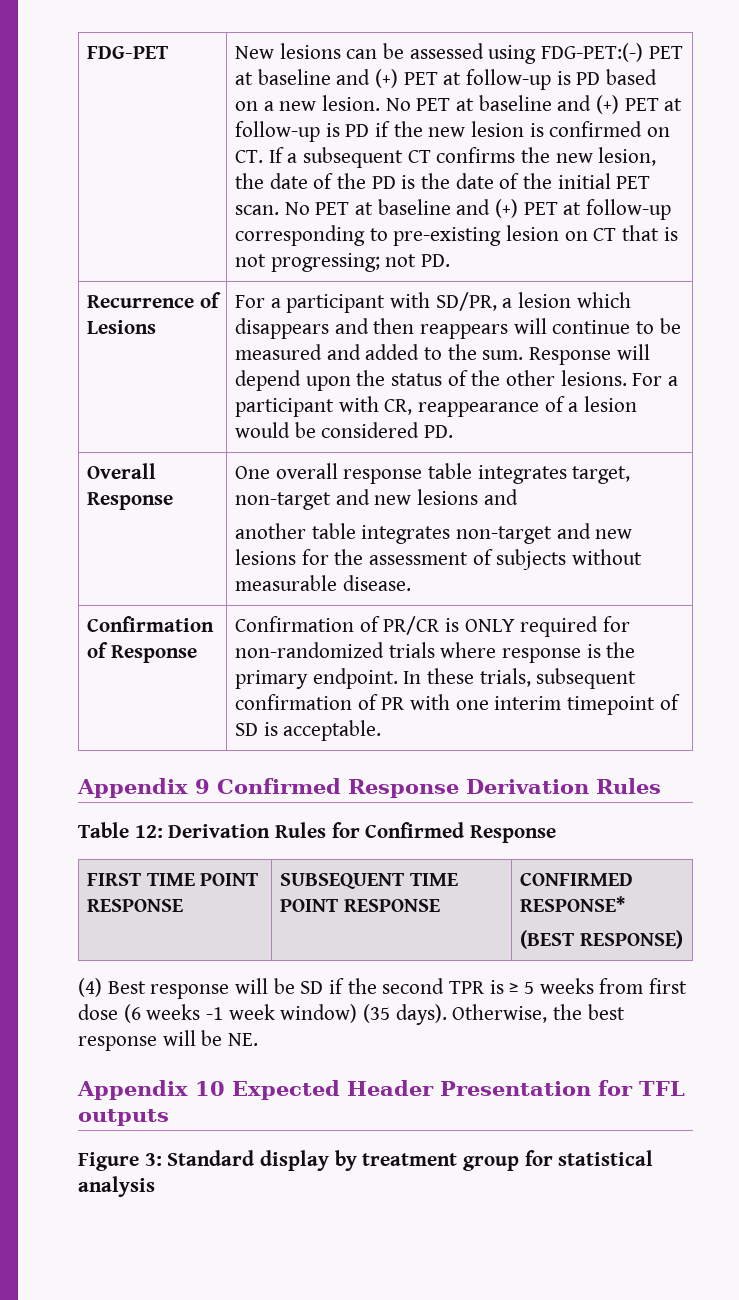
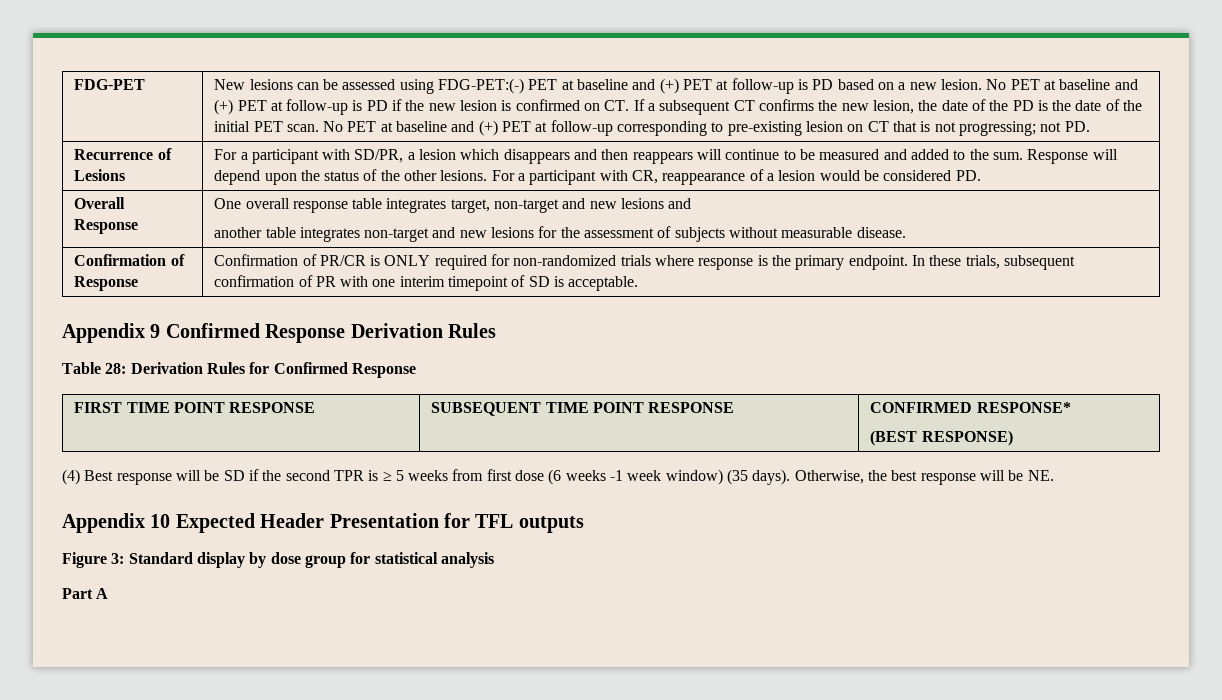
- Table 12: Derivation Rules for Confirmed Response
+ Table 28: Derivation Rules for Confirmed Response
- Figure 3: Standard display by treatment group for statistical analysis
+ Figure 3: Standard display by dose group for statistical analysis
+ Part A

